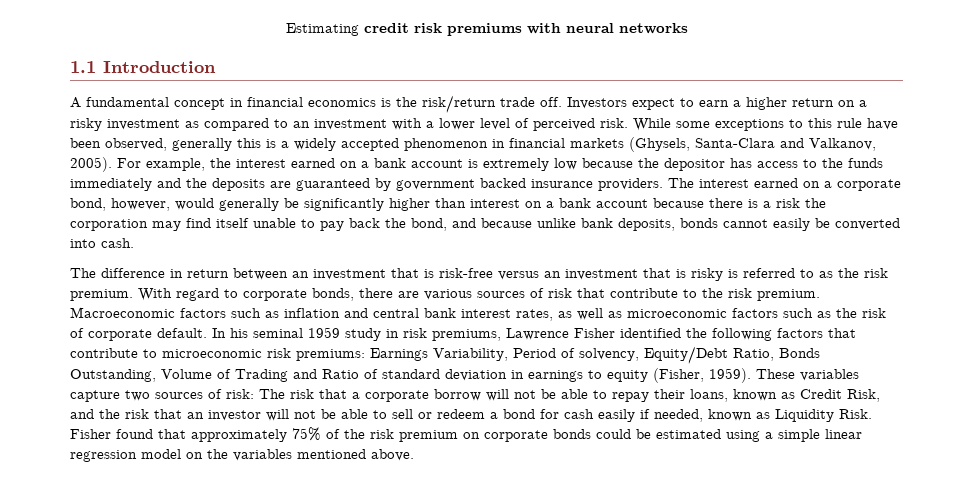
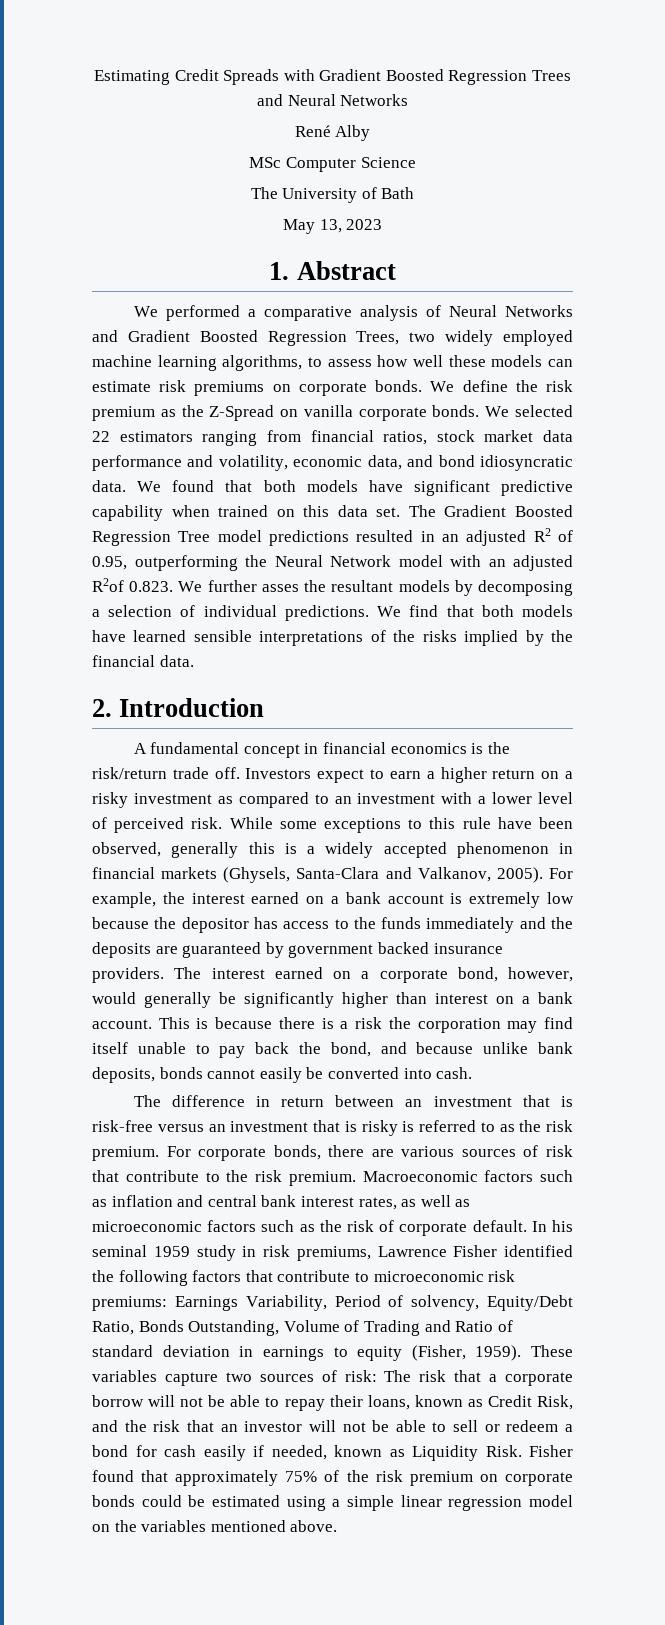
- Estimating credit risk premiums with neural networks
- 1.1 Introduction
+ Estimating Credit Spreads with Gradient Boosted Regression Trees and Neural Networks
+ René Alby
+ MSc Computer Science
+ The University of Bath
+ May 13, 2023
+ 1. Abstract
+ We performed a comparative analysis of Neural Networks and Gradient Boosted Regression Trees, two widely employed machine learning algorithms, to assess how well these models can estimate risk premiums on corporate bonds. We define the risk premium as the Z-Spread on vanilla corporate bonds. We selected 22 estimators ranging from financial ratios, stock market data performance and volatility, economic data, and bond idiosyncratic data. We found that both models have significant predictive capability when trained on this data set. The Gradient Boosted Regression Tree model predictions resulted in an adjusted R2 of 0.95, outperforming the Neural Network model with an adjusted R2of 0.823. We further asses the resultant models by decomposing a selection of individual predictions. We find that both models have learned sensible interpretations of the risks implied by the financial data.
+ 2. Introduction
- The interest earned on a corporate bond, however, would generally be significantly higher than interest on a bank account because there is a risk the corporation may find itself unable to pay back the bond, and because unlike bank deposits, bonds cannot easily be converted into cash.
+ The interest earned on a corporate bond, however, would generally be significantly higher than interest on a bank account. This is because there is a risk the corporation may find itself unable to pay back the bond, and because unlike bank deposits, bonds cannot easily be converted into cash.
- With regard to corporate bonds, there are various sources of risk that contribute to the risk premium.
+ For corporate bonds, there are various sources of risk that contribute to the risk premium.

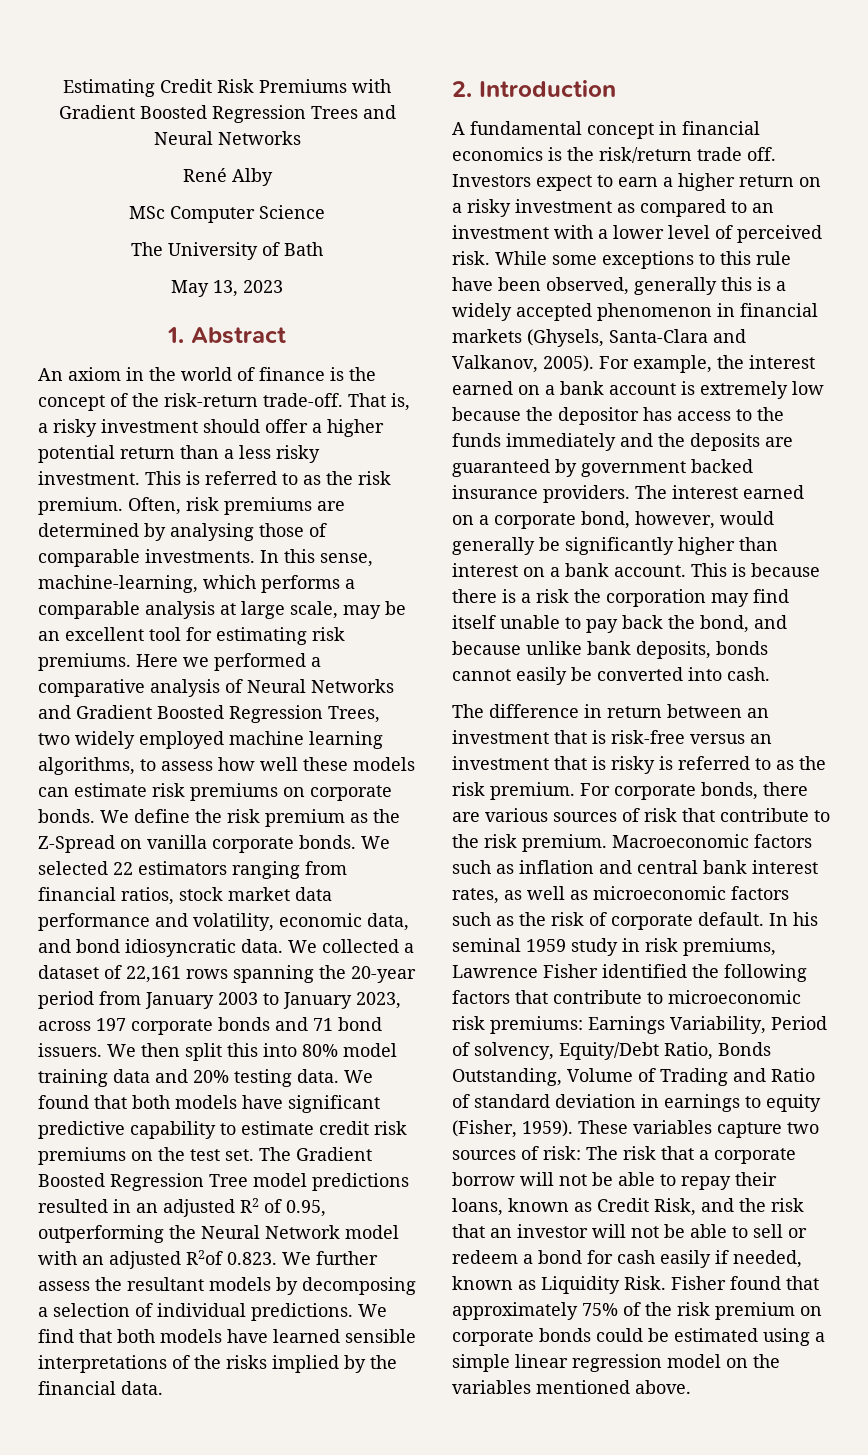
- Estimating Credit Spreads with Gradient Boosted Regression Trees and Neural Networks
+ Estimating Credit Risk Premiums with Gradient Boosted Regression Trees and Neural Networks
- We performed a comparative analysis of Neural Networks and Gradient Boosted Regression Trees, two widely employed machine learning algorithms, to assess how well these models can estimate risk premiums on corporate bonds.
+ An axiom in the world of finance is the concept of the risk-return trade-off. That is, a risky investment should offer a higher potential return than a less risky investment. This is referred to as the risk premium. Often, risk premiums are determined by analysing those of comparable investments. In this sense, machine-learning, which performs a comparable analysis at large scale, may be an excellent tool for estimating risk premiums. Here we performed a comparative analysis of Neural Networks and Gradient Boosted Regression Trees, two widely employed machine learning algorithms, to assess how well these models can estimate risk premiums on corporate bonds.
- We found that both models have significant predictive capability when trained on this data set.
+ We collected a dataset of 22,161 rows spanning the 20-year period from January 2003 to January 2023, across 197 corporate bonds and 71 bond issuers. We then split this into 80% model training data and 20% testing data. We found that both models have significant predictive capability to estimate credit risk premiums on the test set.
- The Gradient Boosted Regression Tree model predictions resulted in an adjusted R2 of 0.95, outperforming the Neural Network model with an adjusted R2of 0.823. We further asses the resultant models by decomposing a selection of individual predictions.
+ The Gradient Boosted Regression Tree model predictions resulted in an adjusted R2 of 0.95, outperforming the Neural Network model with an adjusted R2of 0.823. We further assess the resultant models by decomposing a selection of individual predictions.

